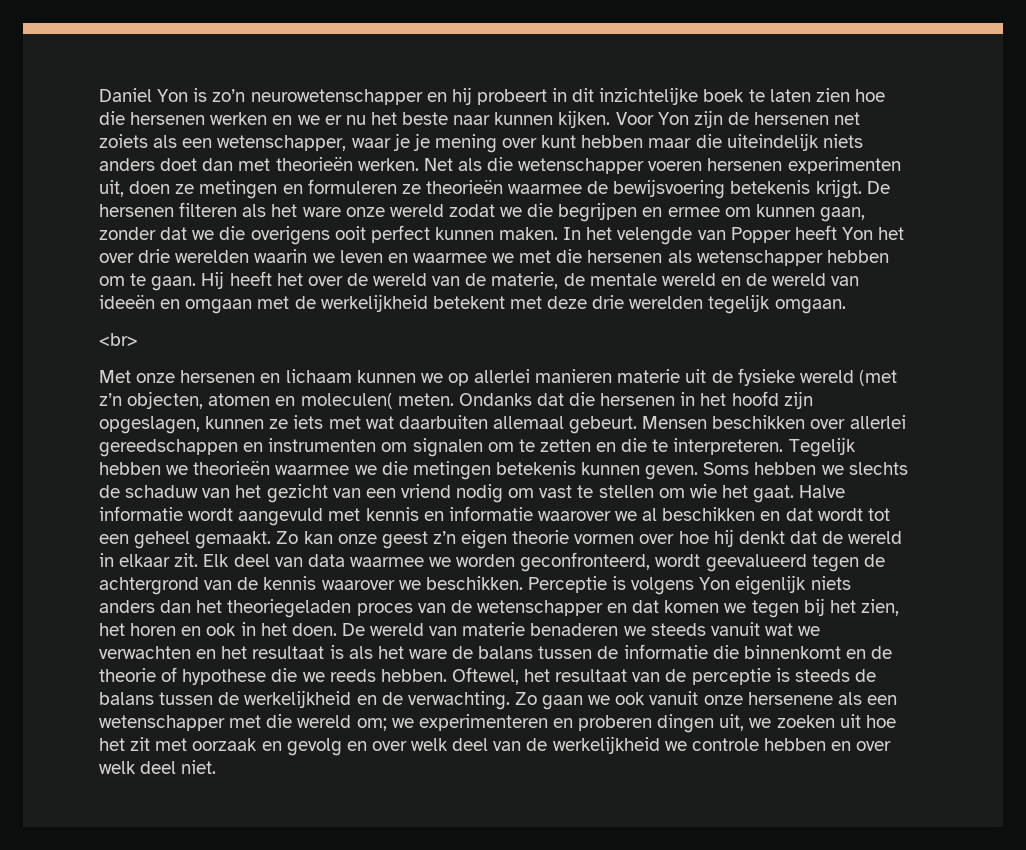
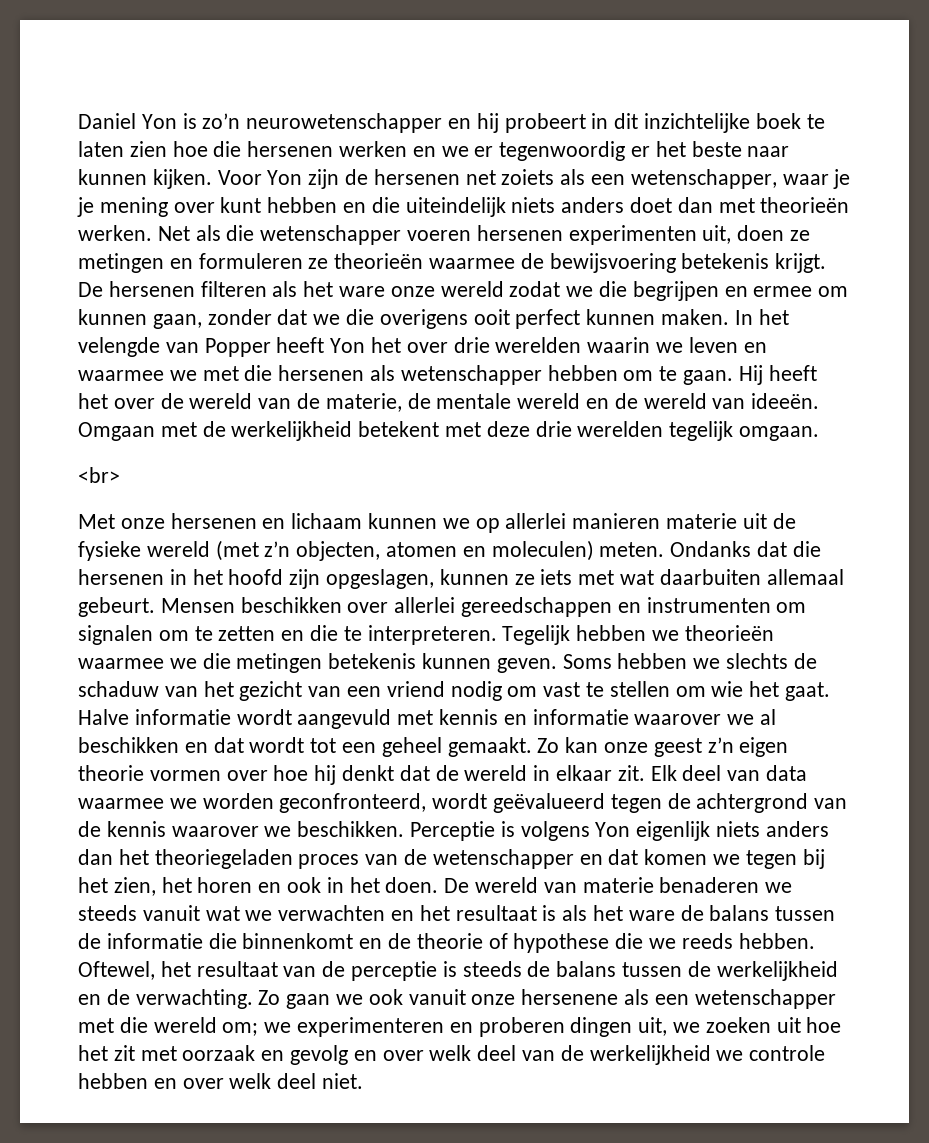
- Daniel Yon is zo’n neurowetenschapper en hij probeert in dit inzichtelijke boek te laten zien hoe die hersenen werken en we er nu het beste naar kunnen kijken.
+ Daniel Yon is zo’n neurowetenschapper en hij probeert in dit inzichtelijke boek te laten zien hoe die hersenen werken en we er tegenwoordig er het beste naar kunnen kijken.
- Voor Yon zijn de hersenen net zoiets als een wetenschapper, waar je je mening over kunt hebben maar die uiteindelijk niets anders doet dan met theorieën werken.
+ Voor Yon zijn de hersenen net zoiets als een wetenschapper, waar je je mening over kunt hebben en die uiteindelijk niets anders doet dan met theorieën werken.
- Hij heeft het over de wereld van de materie, de mentale wereld en de wereld van ideeën en omgaan met de werkelijkheid betekent met deze drie werelden tegelijk omgaan.
+ Hij heeft het over de wereld van de materie, de mentale wereld en de wereld van ideeën. Omgaan met de werkelijkheid betekent met deze drie werelden tegelijk omgaan.
- Met onze hersenen en lichaam kunnen we op allerlei manieren materie uit de fysieke wereld (met z’n objecten, atomen en moleculen( meten.
+ Met onze hersenen en lichaam kunnen we op allerlei manieren materie uit de fysieke wereld (met z’n objecten, atomen en moleculen) meten.
- Elk deel van data waarmee we worden geconfronteerd, wordt geevalueerd tegen de achtergrond van de kennis waarover we beschikken.
+ Elk deel van data waarmee we worden geconfronteerd, wordt geëvalueerd tegen de achtergrond van de kennis waarover we beschikken.

